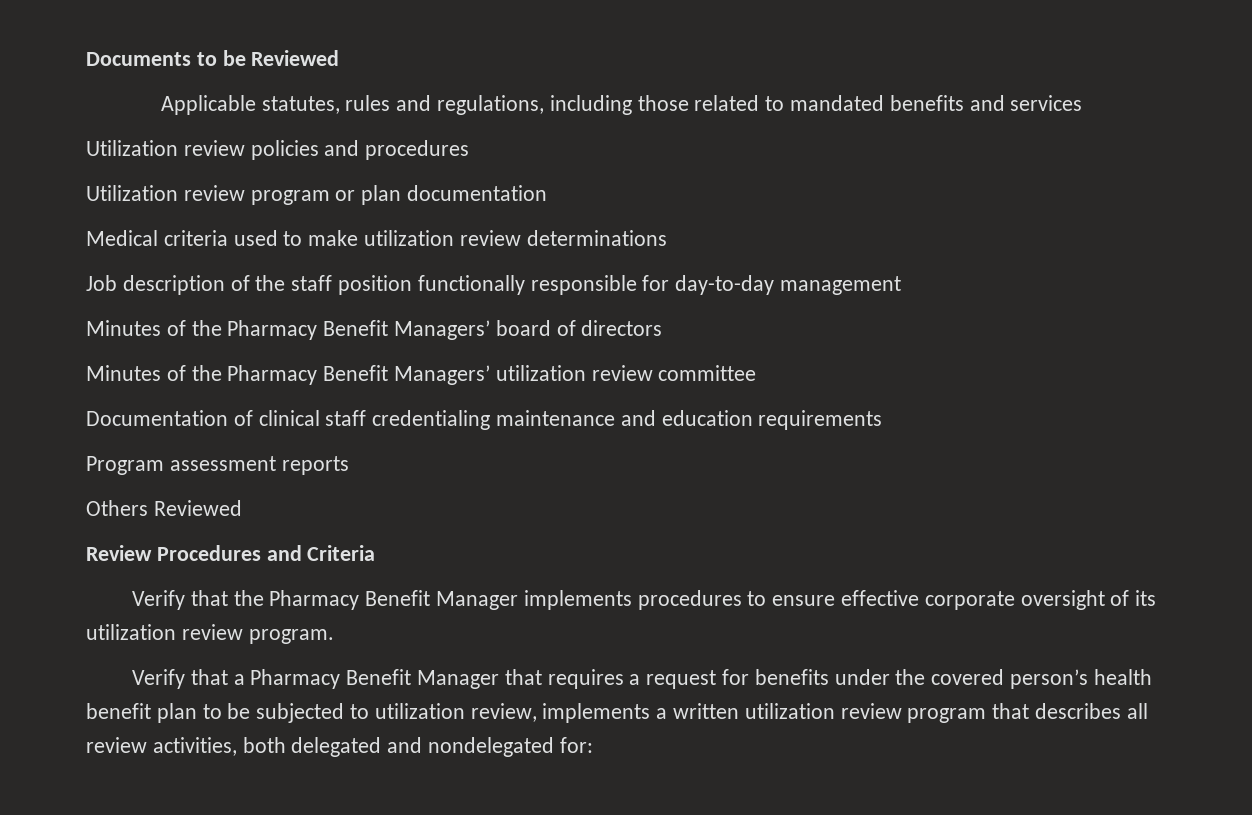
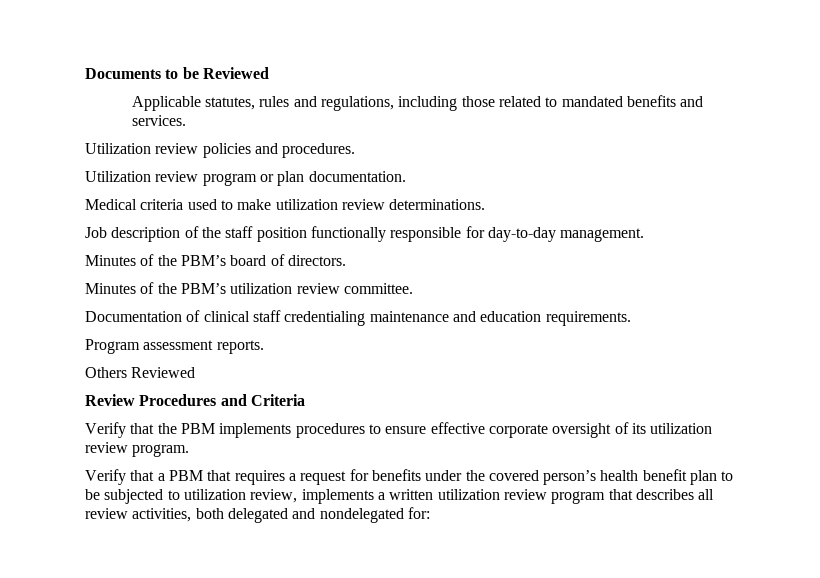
- Applicable statutes, rules and regulations, including those related to mandated benefits and services
+ Applicable statutes, rules and regulations, including those related to mandated benefits and services.
- Utilization review policies and procedures
+ Utilization review policies and procedures.
- Utilization review program or plan documentation
+ Utilization review program or plan documentation.
- Medical criteria used to make utilization review determinations
+ Medical criteria used to make utilization review determinations.
- Job description of the staff position functionally responsible for day-to-day management
- Minutes of the Pharmacy Benefit Managers’ board of directors
- Minutes of the Pharmacy Benefit Managers’ utilization review committee
+ Job description of the staff position functionally responsible for day-to-day management.
+ Minutes of the PBM’s board of directors.
+ Minutes of the PBM’s utilization review committee.
- Documentation of clinical staff credentialing maintenance and education requirements
+ Documentation of clinical staff credentialing maintenance and education requirements.
- Program assessment reports
+ Program assessment reports.
- Verify that the Pharmacy Benefit Manager implements procedures to ensure effective corporate oversight of its utilization review program.
+ Verify that the PBM implements procedures to ensure effective corporate oversight of its utilization review program.
- Verify that a Pharmacy Benefit Manager that requires a request for benefits under the covered person’s health benefit plan to be subjected to utilization review, implements a written utilization review program that describes all review activities, both delegated and nondelegated for:
+ Verify that a PBM that requires a request for benefits under the covered person’s health benefit plan to be subjected to utilization review, implements a written utilization review program that describes all review activities, both delegated and nondelegated for:

